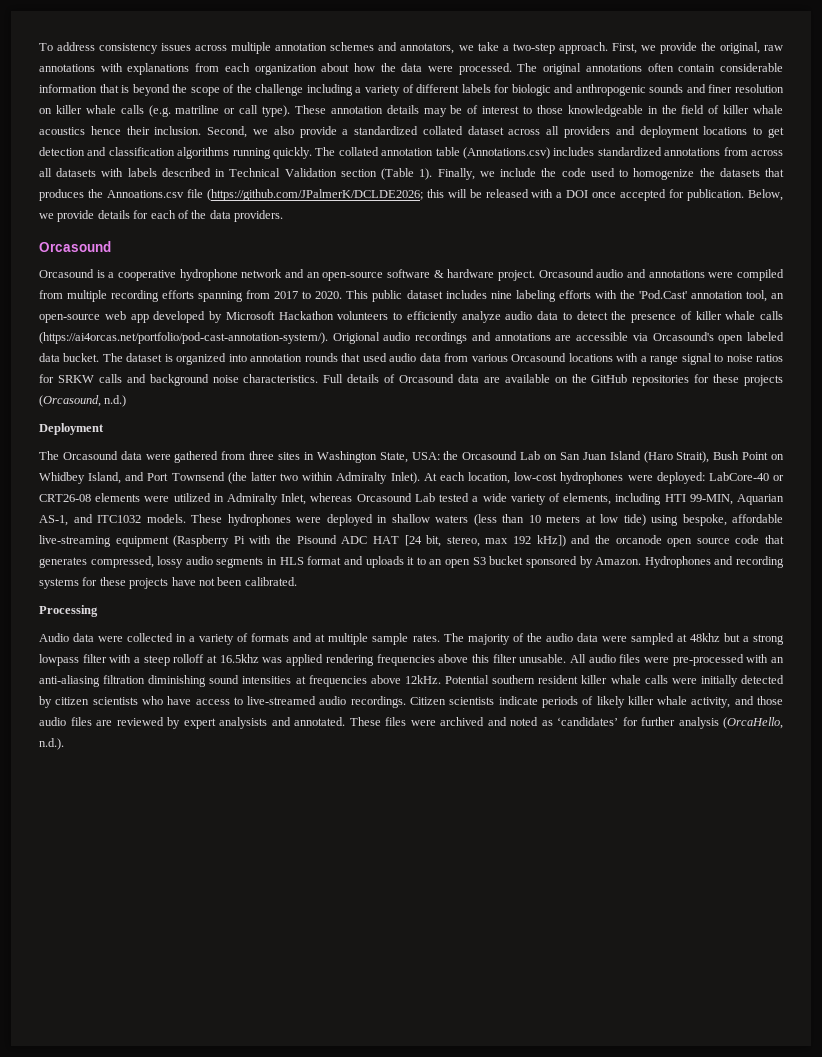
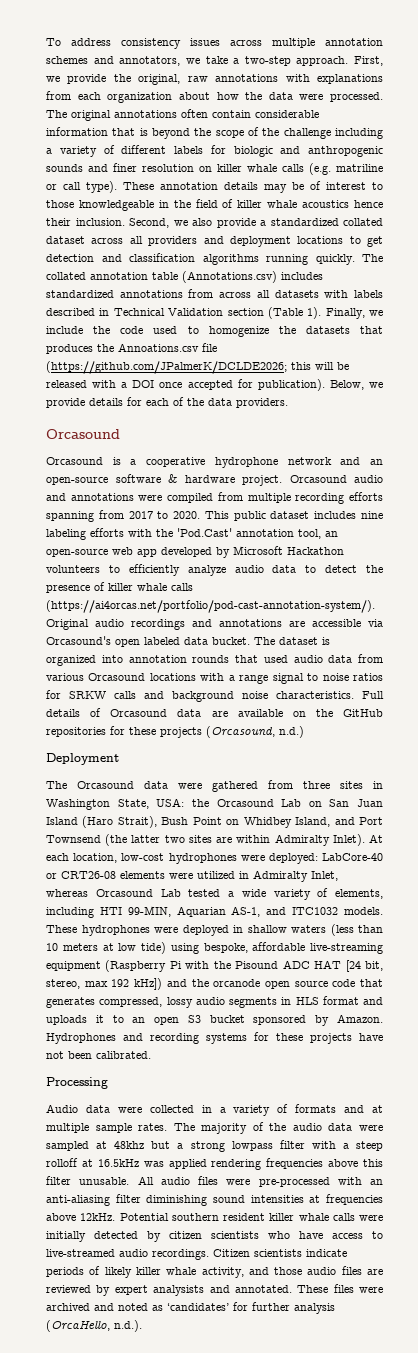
- Finally, we include the code used to homogenize the datasets that produces the Annoations.csv file (https://github.com/JPalmerK/DCLDE2026; this will be released with a DOI once accepted for publication.
+ Finally, we include the code used to homogenize the datasets that produces the Annoations.csv file (https://github.com/JPalmerK/DCLDE2026; this will be released with a DOI once accepted for publication).
- This public dataset includes nine labeling efforts with the 'Pod.Cast' annotation tool, an open-source web app developed by Microsoft Hackathon volunteers to efficiently analyze audio data to detect the presence of killer whale calls (https://ai4orcas.net/portfolio/pod-cast-annotation-system/). Origional audio recordings and annotations are accessible via Orcasound's open labeled data bucket.
+ This public dataset includes nine labeling efforts with the 'Pod.Cast' annotation tool, an open-source web app developed by Microsoft Hackathon volunteers to efficiently analyze audio data to detect the presence of killer whale calls (https://ai4orcas.net/portfolio/pod-cast-annotation-system/). Original audio recordings and annotations are accessible via Orcasound's open labeled data bucket.
- The Orcasound data were gathered from three sites in Washington State, USA: the Orcasound Lab on San Juan Island (Haro Strait), Bush Point on Whidbey Island, and Port Townsend (the latter two within Admiralty Inlet).
+ The Orcasound data were gathered from three sites in Washington State, USA: the Orcasound Lab on San Juan Island (Haro Strait), Bush Point on Whidbey Island, and Port Townsend (the latter two sites are within Admiralty Inlet).
- The majority of the audio data were sampled at 48khz but a strong lowpass filter with a steep rolloff at 16.5khz was applied rendering frequencies above this filter unusable.
+ The majority of the audio data were sampled at 48khz but a strong lowpass filter with a steep rolloff at 16.5kHz was applied rendering frequencies above this filter unusable.
- All audio files were pre-processed with an anti-aliasing filtration diminishing sound intensities at frequencies above 12kHz.
+ All audio files were pre-processed with an anti-aliasing filter diminishing sound intensities at frequencies above 12kHz.

